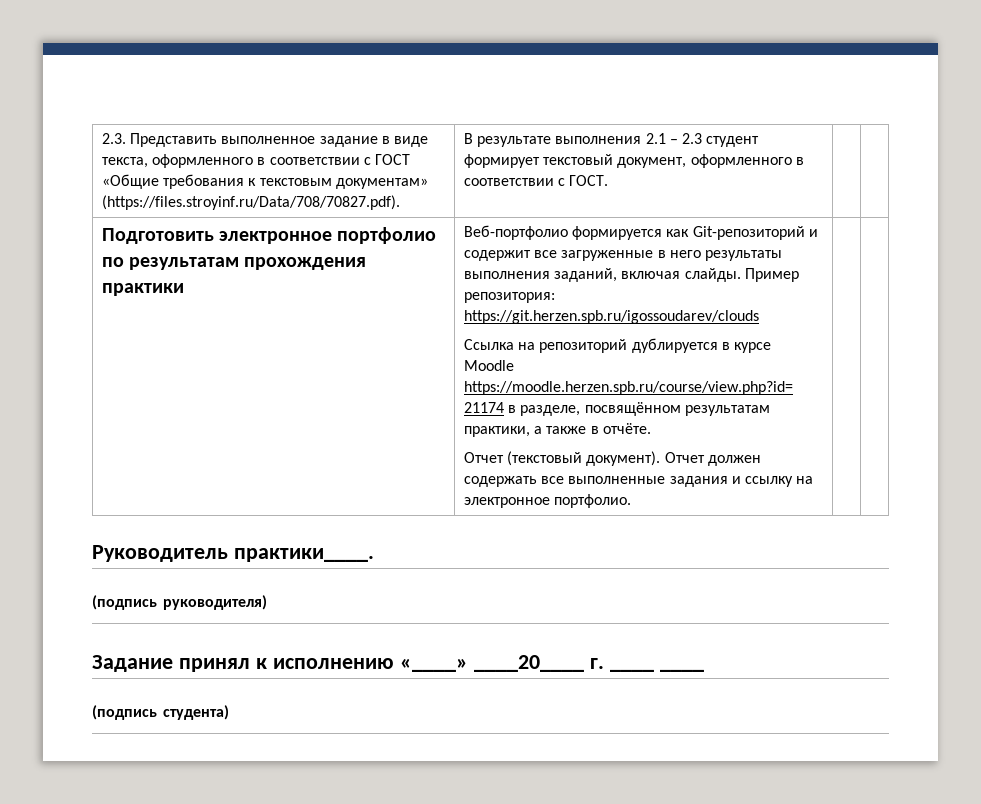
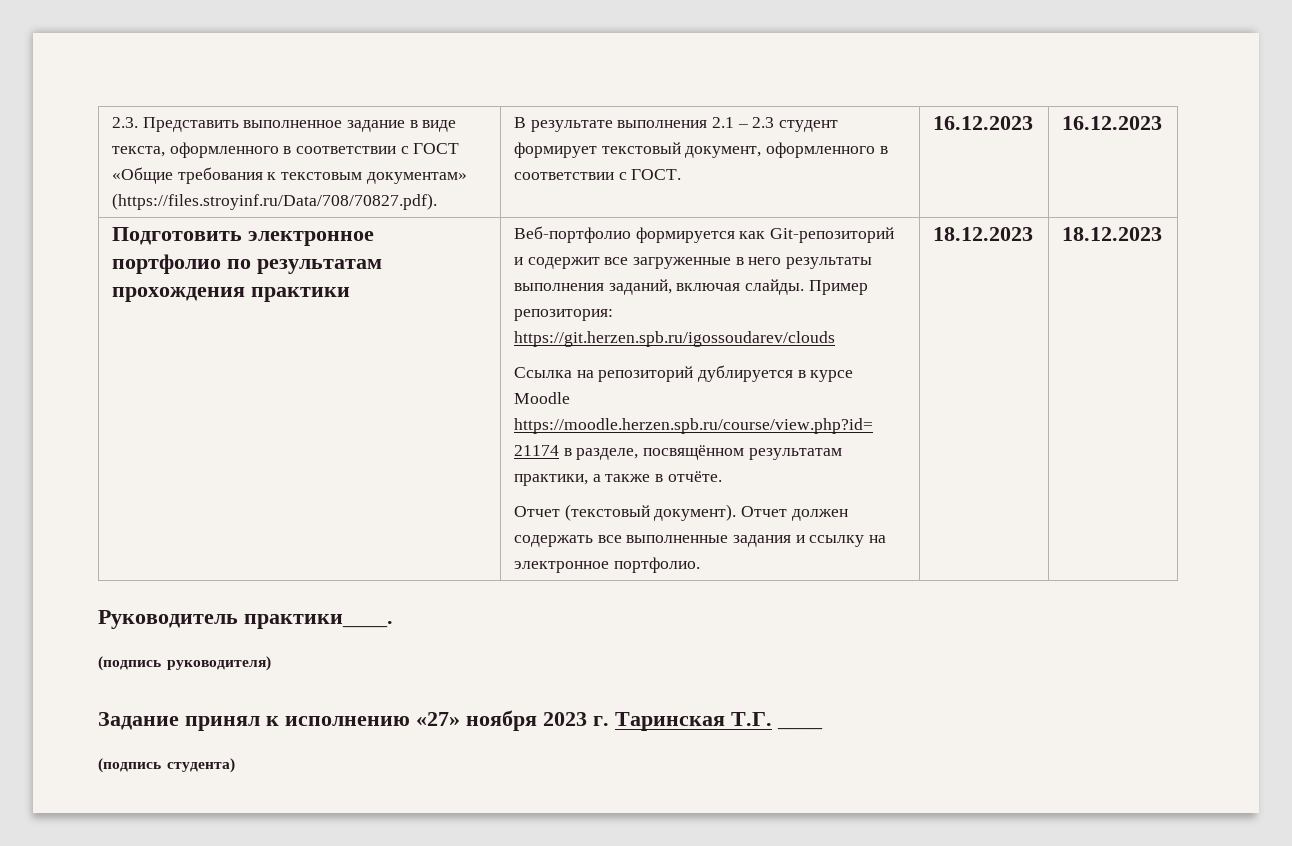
- 2.3. Представить выполненное задание в виде текста, оформленного в соответствии с ГОСТ «Общие требования к текстовым документам» (https://files.stroyinf.ru/Data/708/70827.pdf). | В результате выполнения 2.1 – 2.3 студент формирует текстовый документ, оформленного в соответствии с ГОСТ. | |
+ 2.3. Представить выполненное задание в виде текста, оформленного в соответствии с ГОСТ «Общие требования к текстовым документам» (https://files.stroyinf.ru/Data/708/70827.pdf). | В результате выполнения 2.1 – 2.3 студент формирует текстовый документ, оформленного в соответствии с ГОСТ. | 16.12.2023 | 16.12.2023
+ 18.12.2023 | 18.12.2023
- Задание принял к исполнению «____» ____20____ г. ____ ____
+ Задание принял к исполнению «27» ноября 2023 г. Таринская Т.Г. ____

